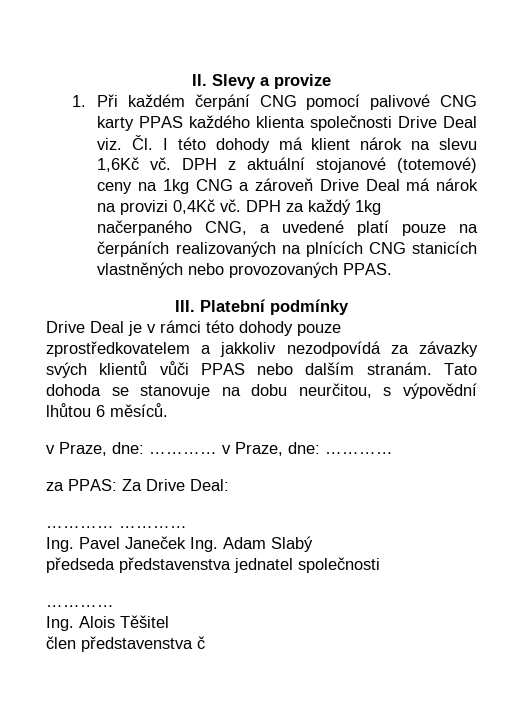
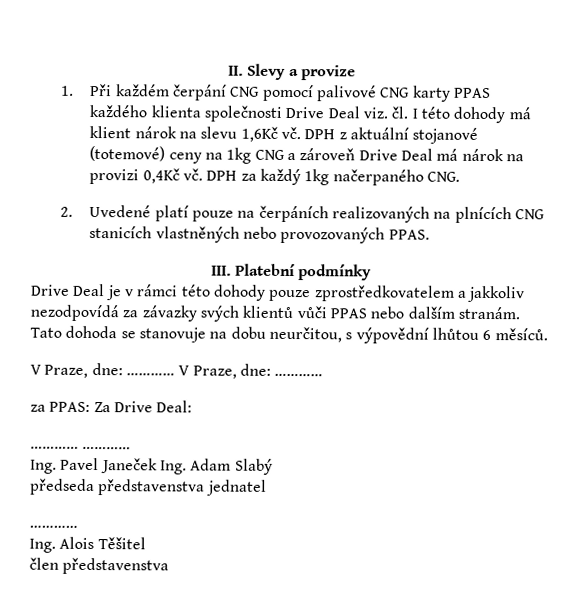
- 1. Při každém čerpání CNG pomocí palivové CNG karty PPAS každého klienta společnosti Drive Deal viz. Čl. I této dohody má klient nárok na slevu 1,6Kč vč.
+ 1. Při každém čerpání CNG pomocí palivové CNG karty PPAS každého klienta společnosti Drive Deal viz. čl. I této dohody má klient nárok na slevu 1,6Kč vč.
- DPH za každý 1kg načerpaného CNG, a uvedené platí pouze na čerpáních realizovaných na plnících CNG stanicích vlastněných nebo provozovaných PPAS.
+ DPH za každý 1kg načerpaného CNG.
+ 2. Uvedené platí pouze na čerpáních realizovaných na plnících CNG stanicích vlastněných nebo provozovaných PPAS.
- v Praze, dne: ………… v Praze, dne: …………
+ V Praze, dne: ………… V Praze, dne: …………
- předseda představenstva jednatel společnosti
+ předseda představenstva jednatel
- člen představenstva č
+ člen představenstva

